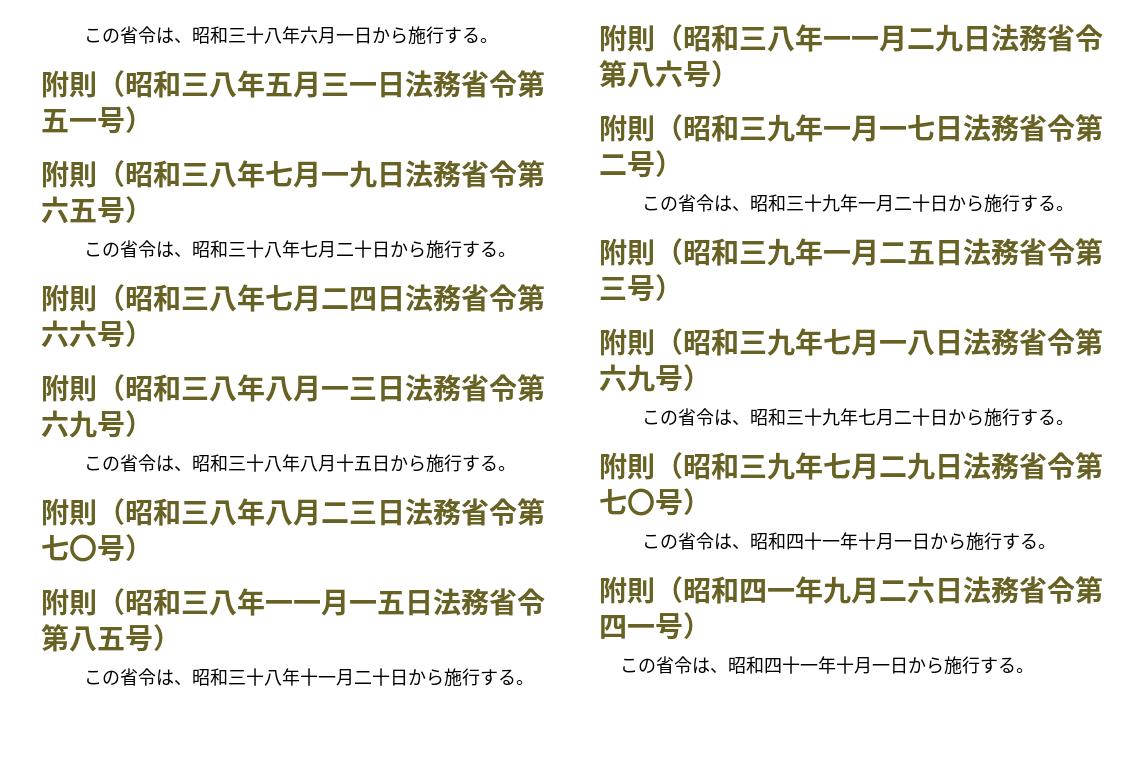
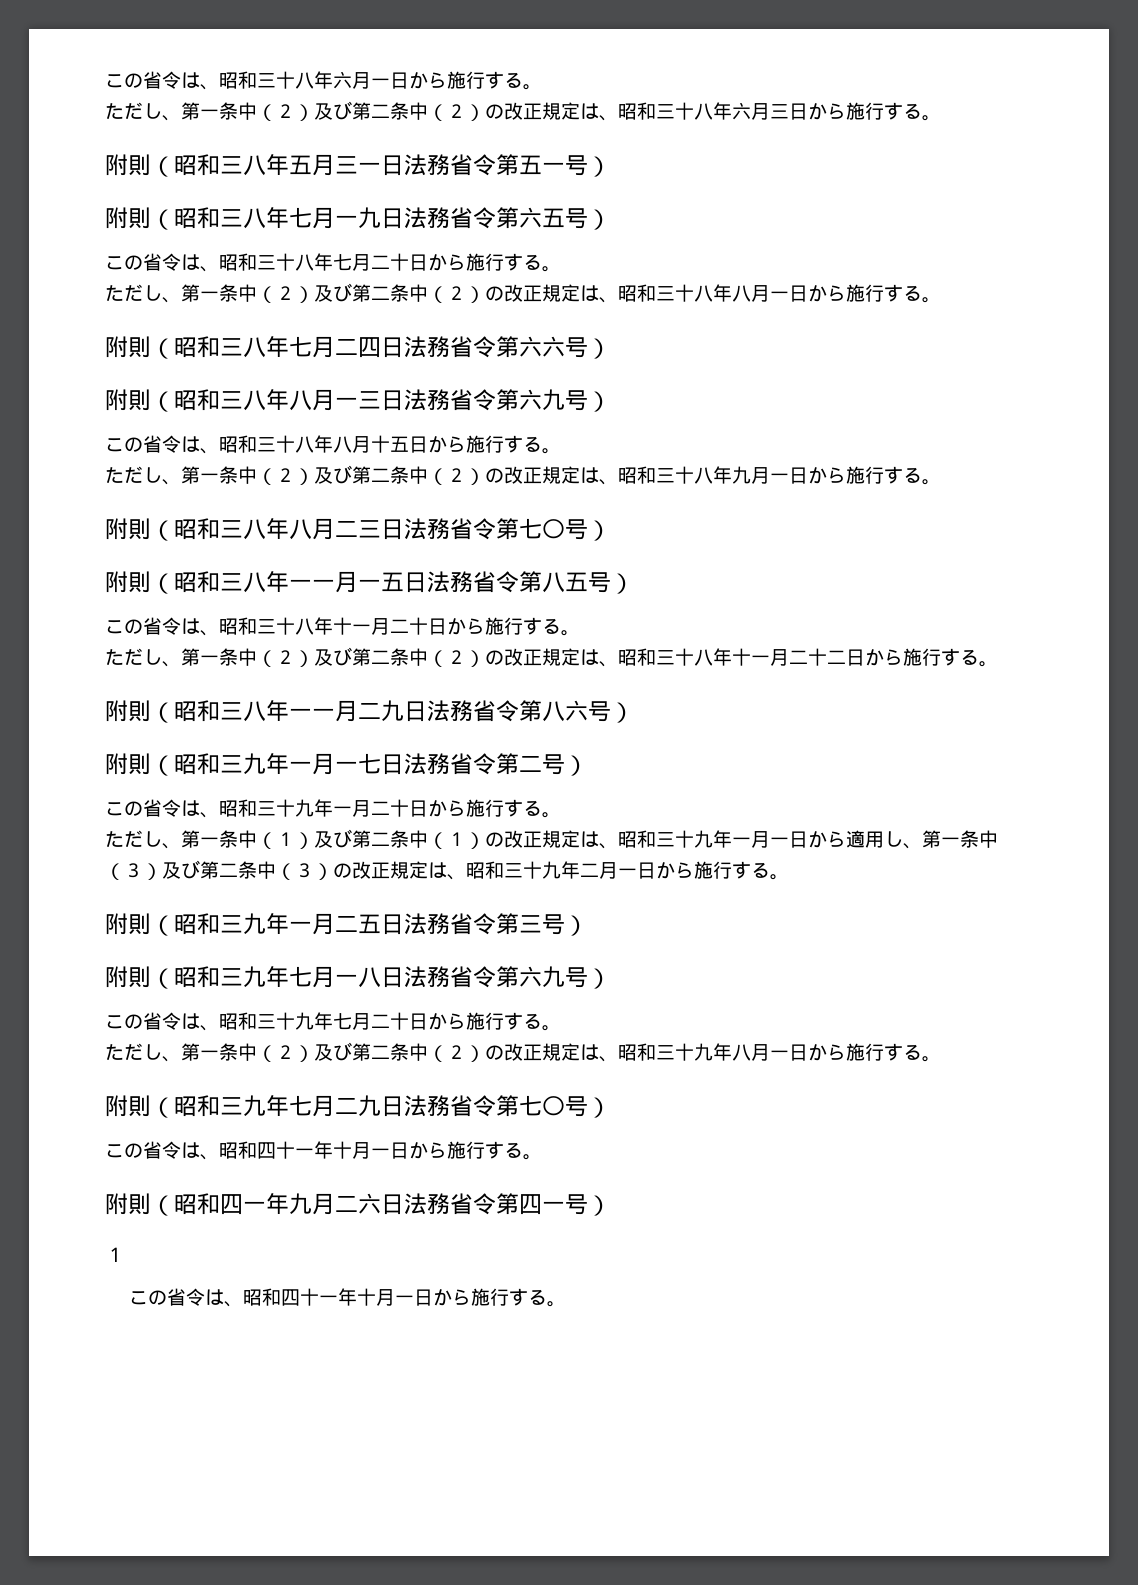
+ ただし、第一条中（２）及び第二条中（２）の改正規定は、昭和三十八年六月三日から施行する。
+ ただし、第一条中（２）及び第二条中（２）の改正規定は、昭和三十八年八月一日から施行する。
+ ただし、第一条中（２）及び第二条中（２）の改正規定は、昭和三十八年九月一日から施行する。
+ ただし、第一条中（２）及び第二条中（２）の改正規定は、昭和三十八年十一月二十二日から施行する。
+ ただし、第一条中（１）及び第二条中（１）の改正規定は、昭和三十九年一月一日から適用し、第一条中（３）及び第二条中（３）の改正規定は、昭和三十九年二月一日から施行する。
+ ただし、第一条中（２）及び第二条中（２）の改正規定は、昭和三十九年八月一日から施行する。
  附則（昭和四一年九月二六日法務省令第四一号）
+ １

